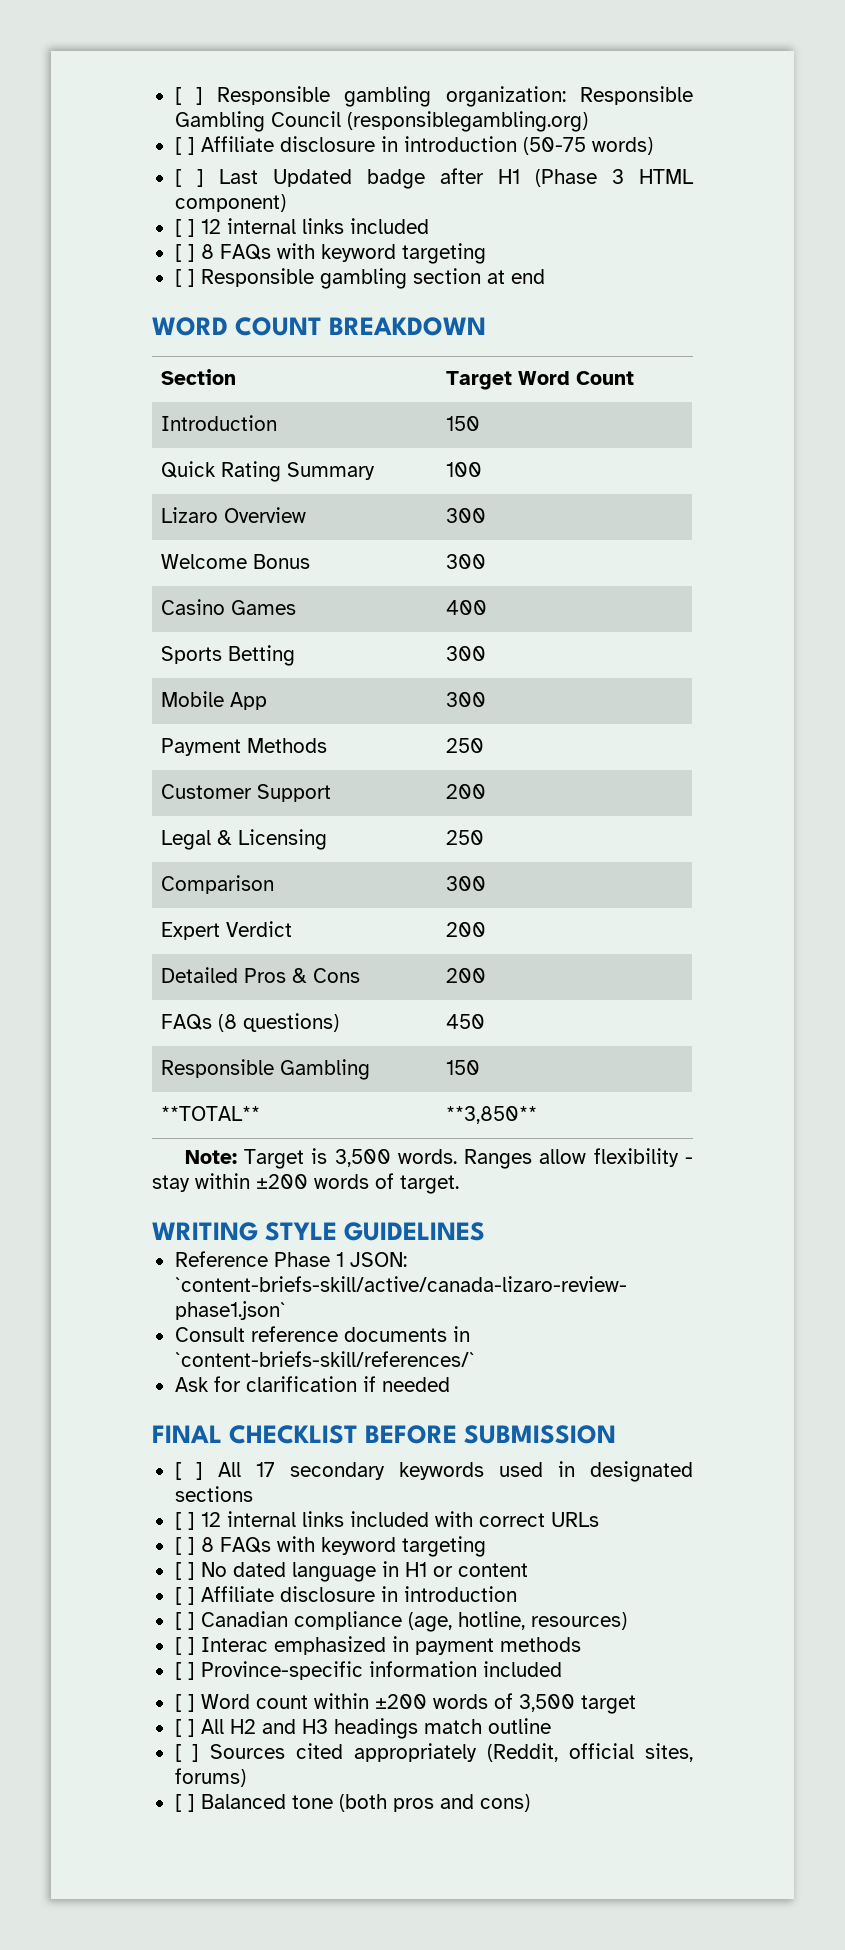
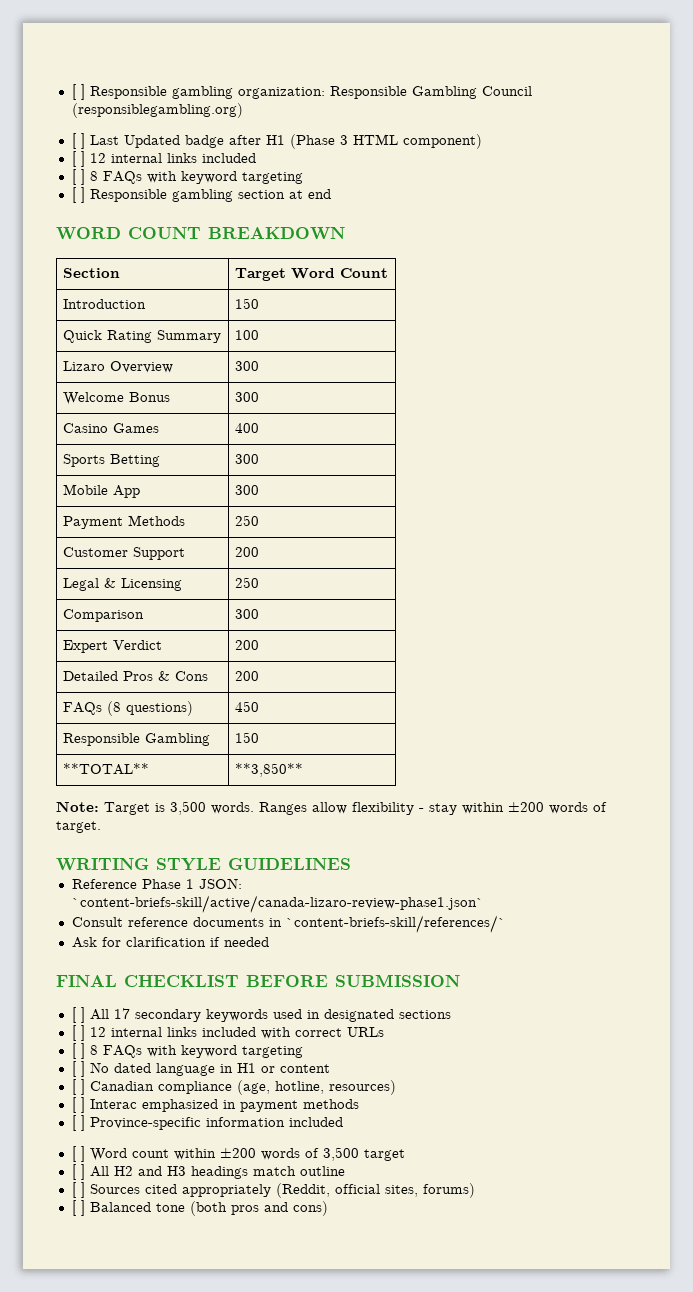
- [ ] Affiliate disclosure in introduction (50-75 words)
  [ ] No dated language in H1 or content
- [ ] Affiliate disclosure in introduction

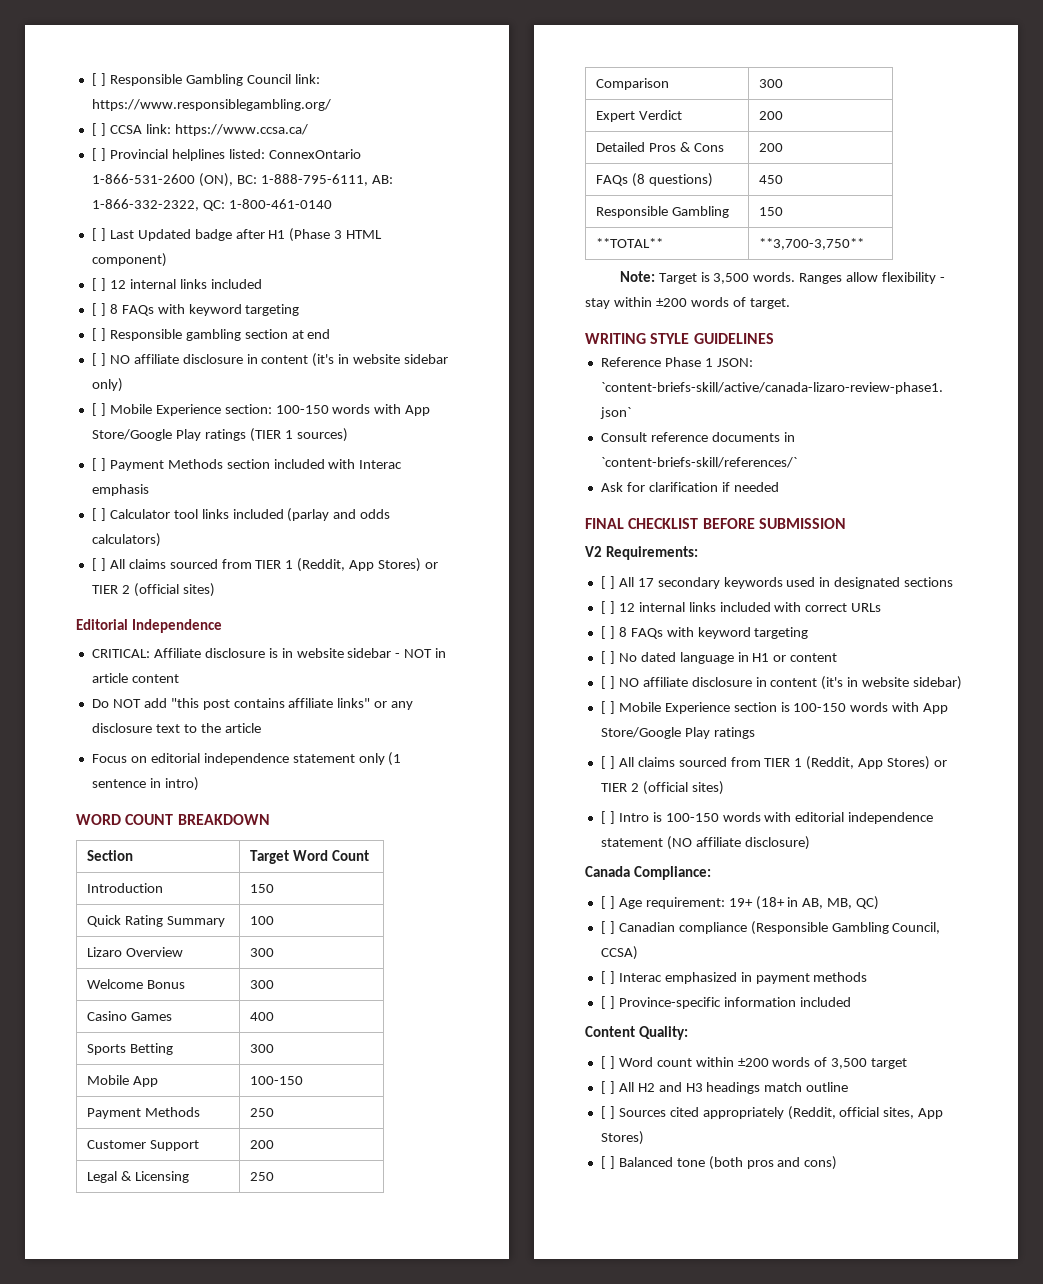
- [ ] Responsible gambling organization: Responsible Gambling Council (responsiblegambling.org)
+ [ ] Responsible Gambling Council link: https://www.responsiblegambling.org/
+ [ ] CCSA link: https://www.ccsa.ca/
+ [ ] Provincial helplines listed: ConnexOntario 1-866-531-2600 (ON), BC: 1-888-795-6111, AB: 1-866-332-2322, QC: 1-800-461-0140
+ [ ] NO affiliate disclosure in content (it's in website sidebar only)
+ [ ] Mobile Experience section: 100-150 words with App Store/Google Play ratings (TIER 1 sources)
+ [ ] Payment Methods section included with Interac emphasis
+ [ ] Calculator tool links included (parlay and odds calculators)
+ [ ] All claims sourced from TIER 1 (Reddit, App Stores) or TIER 2 (official sites)
+ Editorial Independence
+ CRITICAL: Affiliate disclosure is in website sidebar - NOT in article content
+ Do NOT add "this post contains affiliate links" or any disclosure text to the article
+ Focus on editorial independence statement only (1 sentence in intro)
- Mobile App | 300
+ Mobile App | 100-150
- **TOTAL** | **3,850**
+ **TOTAL** | **3,700-3,750**
+ V2 Requirements:
+ [ ] NO affiliate disclosure in content (it's in website sidebar)
+ [ ] Mobile Experience section is 100-150 words with App Store/Google Play ratings
+ [ ] All claims sourced from TIER 1 (Reddit, App Stores) or TIER 2 (official sites)
+ [ ] Intro is 100-150 words with editorial independence statement (NO affiliate disclosure)
+ Canada Compliance:
+ [ ] Age requirement: 19+ (18+ in AB, MB, QC)
- [ ] Canadian compliance (age, hotline, resources)
+ [ ] Canadian compliance (Responsible Gambling Council, CCSA)
+ Content Quality:
- [ ] Sources cited appropriately (Reddit, official sites, forums)
+ [ ] Sources cited appropriately (Reddit, official sites, App Stores)

